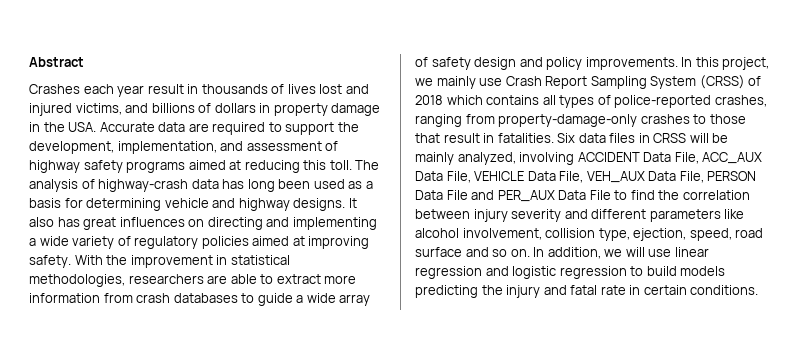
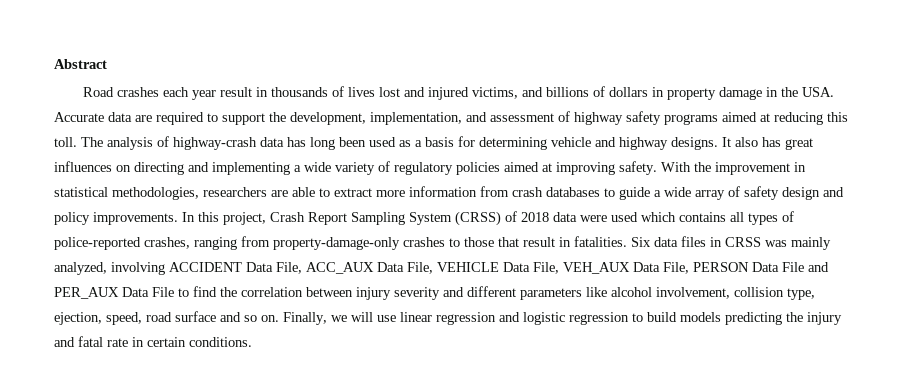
- Crashes each year result in thousands of lives lost and injured victims, and billions of dollars in property damage in the USA. Accurate data are required to support the development, implementation, and assessment of highway safety programs aimed at reducing this toll.
+ Road crashes each year result in thousands of lives lost and injured victims, and billions of dollars in property damage in the USA. Accurate data are required to support the development, implementation, and assessment of highway safety programs aimed at reducing this toll.
- In this project, we mainly use Crash Report Sampling System (CRSS) of 2018 which contains all types of police-reported crashes, ranging from property-damage-only crashes to those that result in fatalities.
+ In this project, Crash Report Sampling System (CRSS) of 2018 data were used which contains all types of police-reported crashes, ranging from property-damage-only crashes to those that result in fatalities.
- Six data files in CRSS will be mainly analyzed, involving ACCIDENT Data File, ACC_AUX Data File, VEHICLE Data File, VEH_AUX Data File, PERSON Data File and PER_AUX Data File to find the correlation between injury severity and different parameters like alcohol involvement, collision type, ejection, speed, road surface and so on.
+ Six data files in CRSS was mainly analyzed, involving ACCIDENT Data File, ACC_AUX Data File, VEHICLE Data File, VEH_AUX Data File, PERSON Data File and PER_AUX Data File to find the correlation between injury severity and different parameters like alcohol involvement, collision type, ejection, speed, road surface and so on.
- In addition, we will use linear regression and logistic regression to build models predicting the injury and fatal rate in certain conditions.
+ Finally, we will use linear regression and logistic regression to build models predicting the injury and fatal rate in certain conditions.

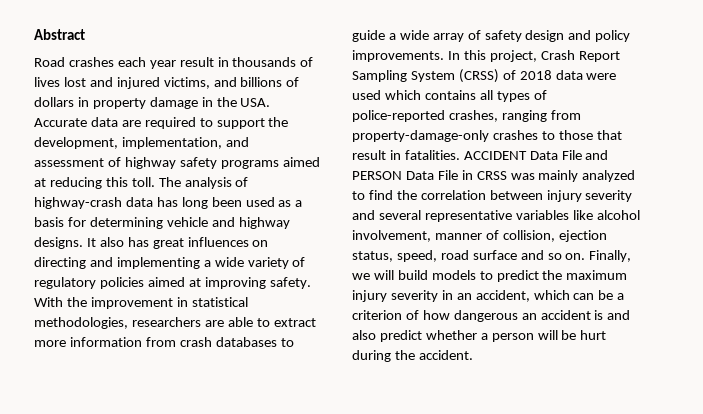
- Six data files in CRSS was mainly analyzed, involving ACCIDENT Data File, ACC_AUX Data File, VEHICLE Data File, VEH_AUX Data File, PERSON Data File and PER_AUX Data File to find the correlation between injury severity and different parameters like alcohol involvement, collision type, ejection, speed, road surface and so on.
+ ACCIDENT Data File and PERSON Data File in CRSS was mainly analyzed to find the correlation between injury severity and several representative variables like alcohol involvement, manner of collision, ejection status, speed, road surface and so on.
- Finally, we will use linear regression and logistic regression to build models predicting the injury and fatal rate in certain conditions.
+ Finally, we will build models to predict the maximum injury severity in an accident, which can be a criterion of how dangerous an accident is and also predict whether a person will be hurt during the accident.

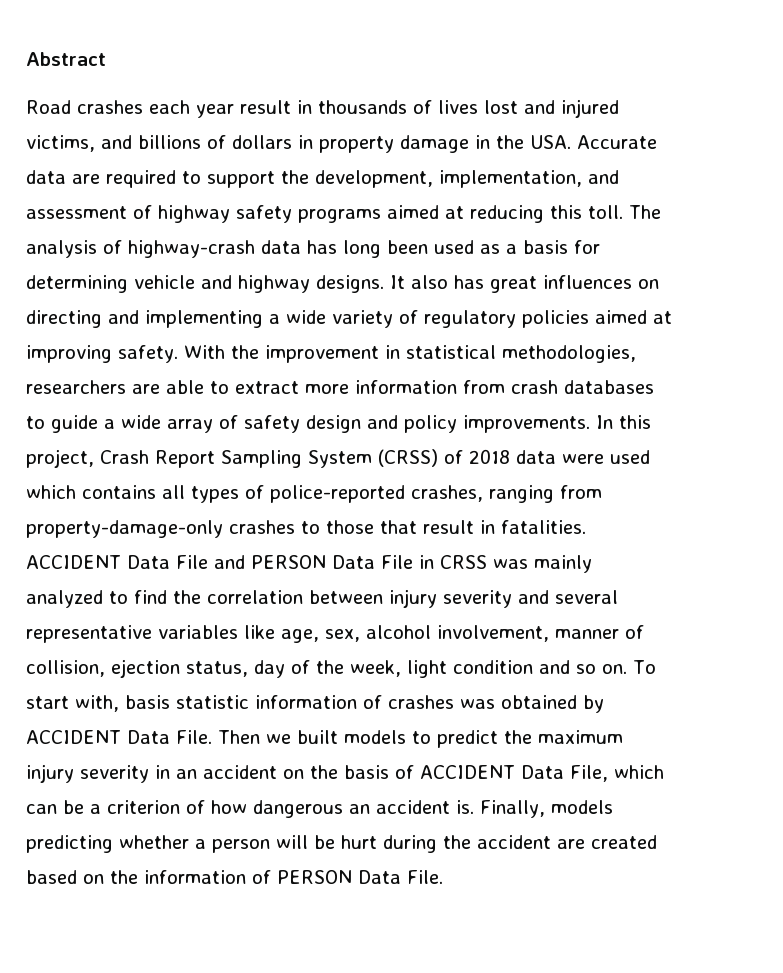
- ACCIDENT Data File and PERSON Data File in CRSS was mainly analyzed to find the correlation between injury severity and several representative variables like alcohol involvement, manner of collision, ejection status, speed, road surface and so on. Finally, we will build models to predict the maximum injury severity in an accident, which can be a criterion of how dangerous an accident is and also predict whether a person will be hurt during the accident.
+ ACCIDENT Data File and PERSON Data File in CRSS was mainly analyzed to find the correlation between injury severity and several representative variables like age, sex, alcohol involvement, manner of collision, ejection status, day of the week, light condition and so on. To start with, basis statistic information of crashes was obtained by ACCIDENT Data File. Then we built models to predict the maximum injury severity in an accident on the basis of ACCIDENT Data File, which can be a criterion of how dangerous an accident is. Finally, models predicting whether a person will be hurt during the accident are created based on the information of PERSON Data File.

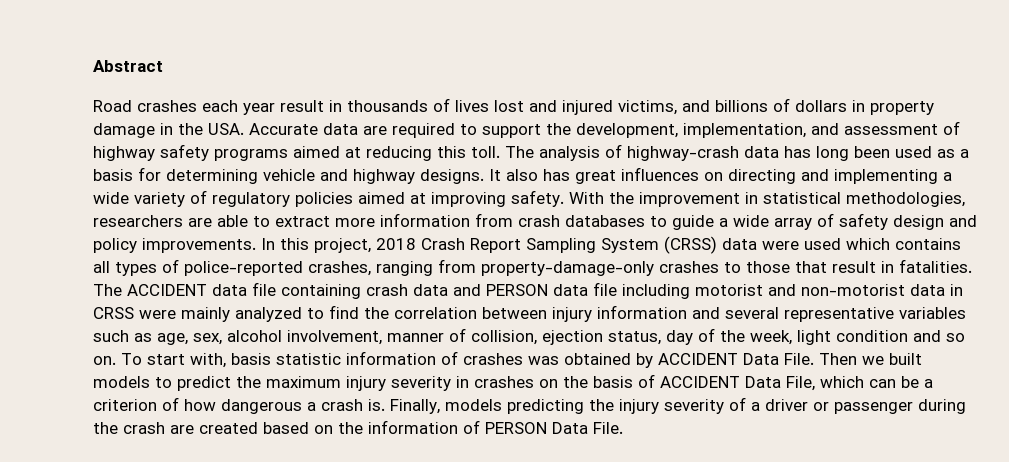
- In this project, Crash Report Sampling System (CRSS) of 2018 data were used which contains all types of police-reported crashes, ranging from property-damage-only crashes to those that result in fatalities.
+ In this project, 2018 Crash Report Sampling System (CRSS) data were used which contains all types of police-reported crashes, ranging from property-damage-only crashes to those that result in fatalities.
- ACCIDENT Data File and PERSON Data File in CRSS was mainly analyzed to find the correlation between injury severity and several representative variables like age, sex, alcohol involvement, manner of collision, ejection status, day of the week, light condition and so on.
+ The ACCIDENT data file containing crash data and PERSON data file including motorist and non-motorist data in CRSS were mainly analyzed to find the correlation between injury information and several representative variables such as age, sex, alcohol involvement, manner of collision, ejection status, day of the week, light condition and so on.
- Then we built models to predict the maximum injury severity in an accident on the basis of ACCIDENT Data File, which can be a criterion of how dangerous an accident is.
+ Then we built models to predict the maximum injury severity in crashes on the basis of ACCIDENT Data File, which can be a criterion of how dangerous a crash is.
- Finally, models predicting whether a person will be hurt during the accident are created based on the information of PERSON Data File.
+ Finally, models predicting the injury severity of a driver or passenger during the crash are created based on the information of PERSON Data File.

